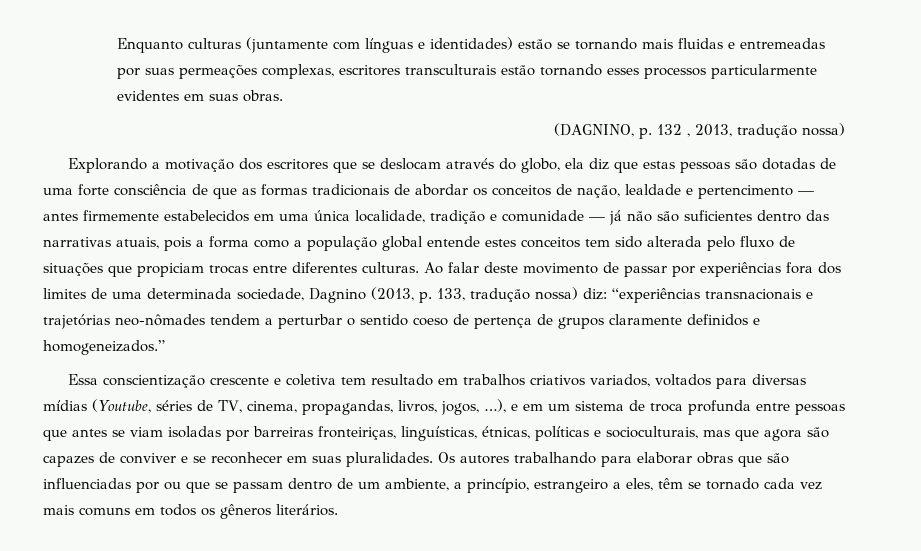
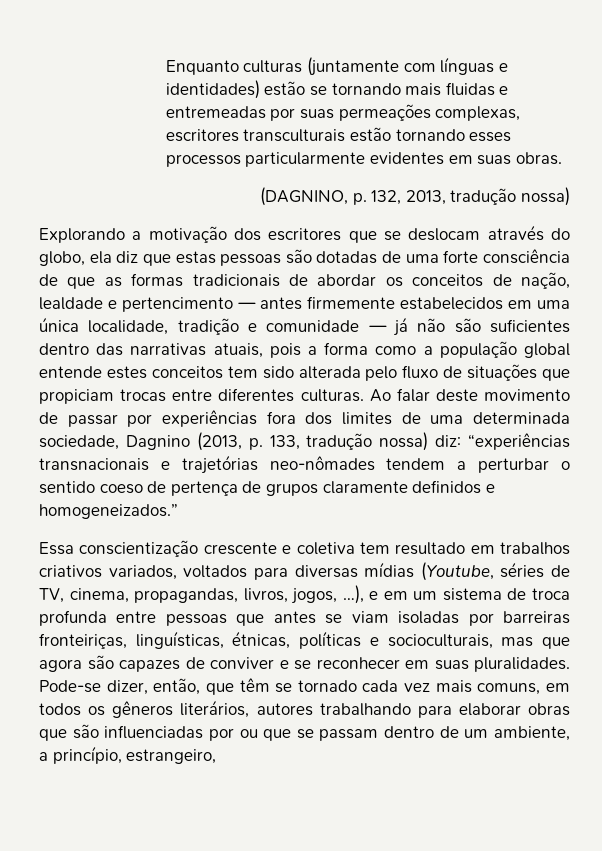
- (DAGNINO, p. 132 , 2013, tradução nossa)
+ (DAGNINO, p. 132, 2013, tradução nossa)
- Os autores trabalhando para elaborar obras que são influenciadas por ou que se passam dentro de um ambiente, a princípio, estrangeiro a eles, têm se tornado cada vez mais comuns em todos os gêneros literários.
+ Pode-se dizer, então, que têm se tornado cada vez mais comuns, em todos os gêneros literários, autores trabalhando para elaborar obras que são influenciadas por ou que se passam dentro de um ambiente, a princípio, estrangeiro,

